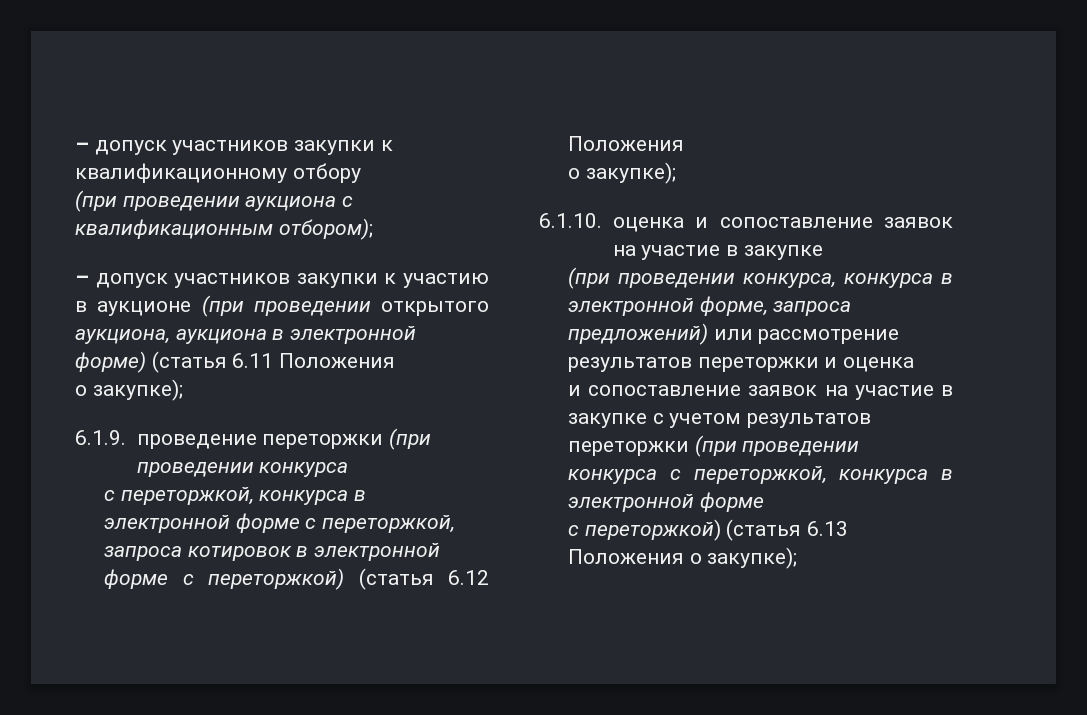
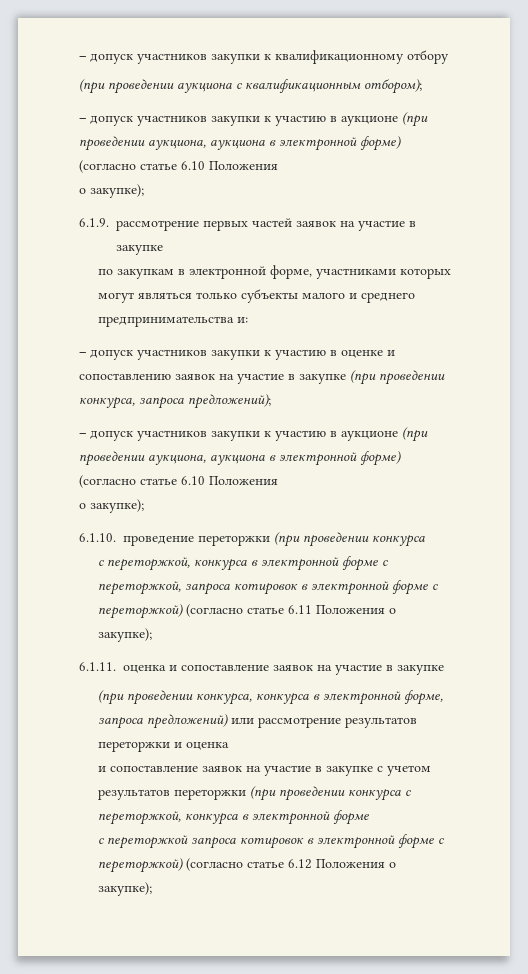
  (при проведении аукциона с квалификационным отбором);
- – допуск участников закупки к участию в аукционе (при проведении открытого аукциона, аукциона в электронной форме) (статья 6.11 Положения
+ – допуск участников закупки к участию в аукционе (при проведении аукциона, аукциона в электронной форме) (согласно статье 6.10 Положения
  о закупке);
- 6.1.9. проведение переторжки (при проведении конкурса
+ 6.1.9. рассмотрение первых частей заявок на участие в закупке
+ по закупкам в электронной форме, участниками которых могут являться только субъекты малого и среднего предпринимательства и:
+ – допуск участников закупки к участию в оценке и сопоставлению заявок на участие в закупке (при проведении конкурса, запроса предложений);
+ – допуск участников закупки к участию в аукционе (при проведении аукциона, аукциона в электронной форме) (согласно статье 6.10 Положения
+ о закупке);
+ 6.1.10. проведение переторжки (при проведении конкурса
- с переторжкой, конкурса в электронной форме с переторжкой, запроса котировок в электронной форме с переторжкой) (статья 6.12 Положения
- о закупке);
- 6.1.10. оценка и сопоставление заявок на участие в закупке
+ с переторжкой, конкурса в электронной форме с переторжкой, запроса котировок в электронной форме с переторжкой) (согласно статье 6.11 Положения о закупке);
+ 6.1.11. оценка и сопоставление заявок на участие в закупке
- с переторжкой) (статья 6.13 Положения о закупке);
+ с переторжкой запроса котировок в электронной форме с переторжкой) (согласно статье 6.12 Положения о закупке);

